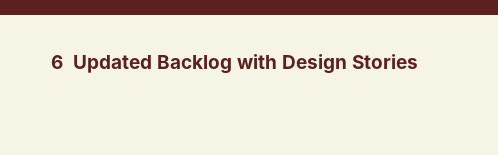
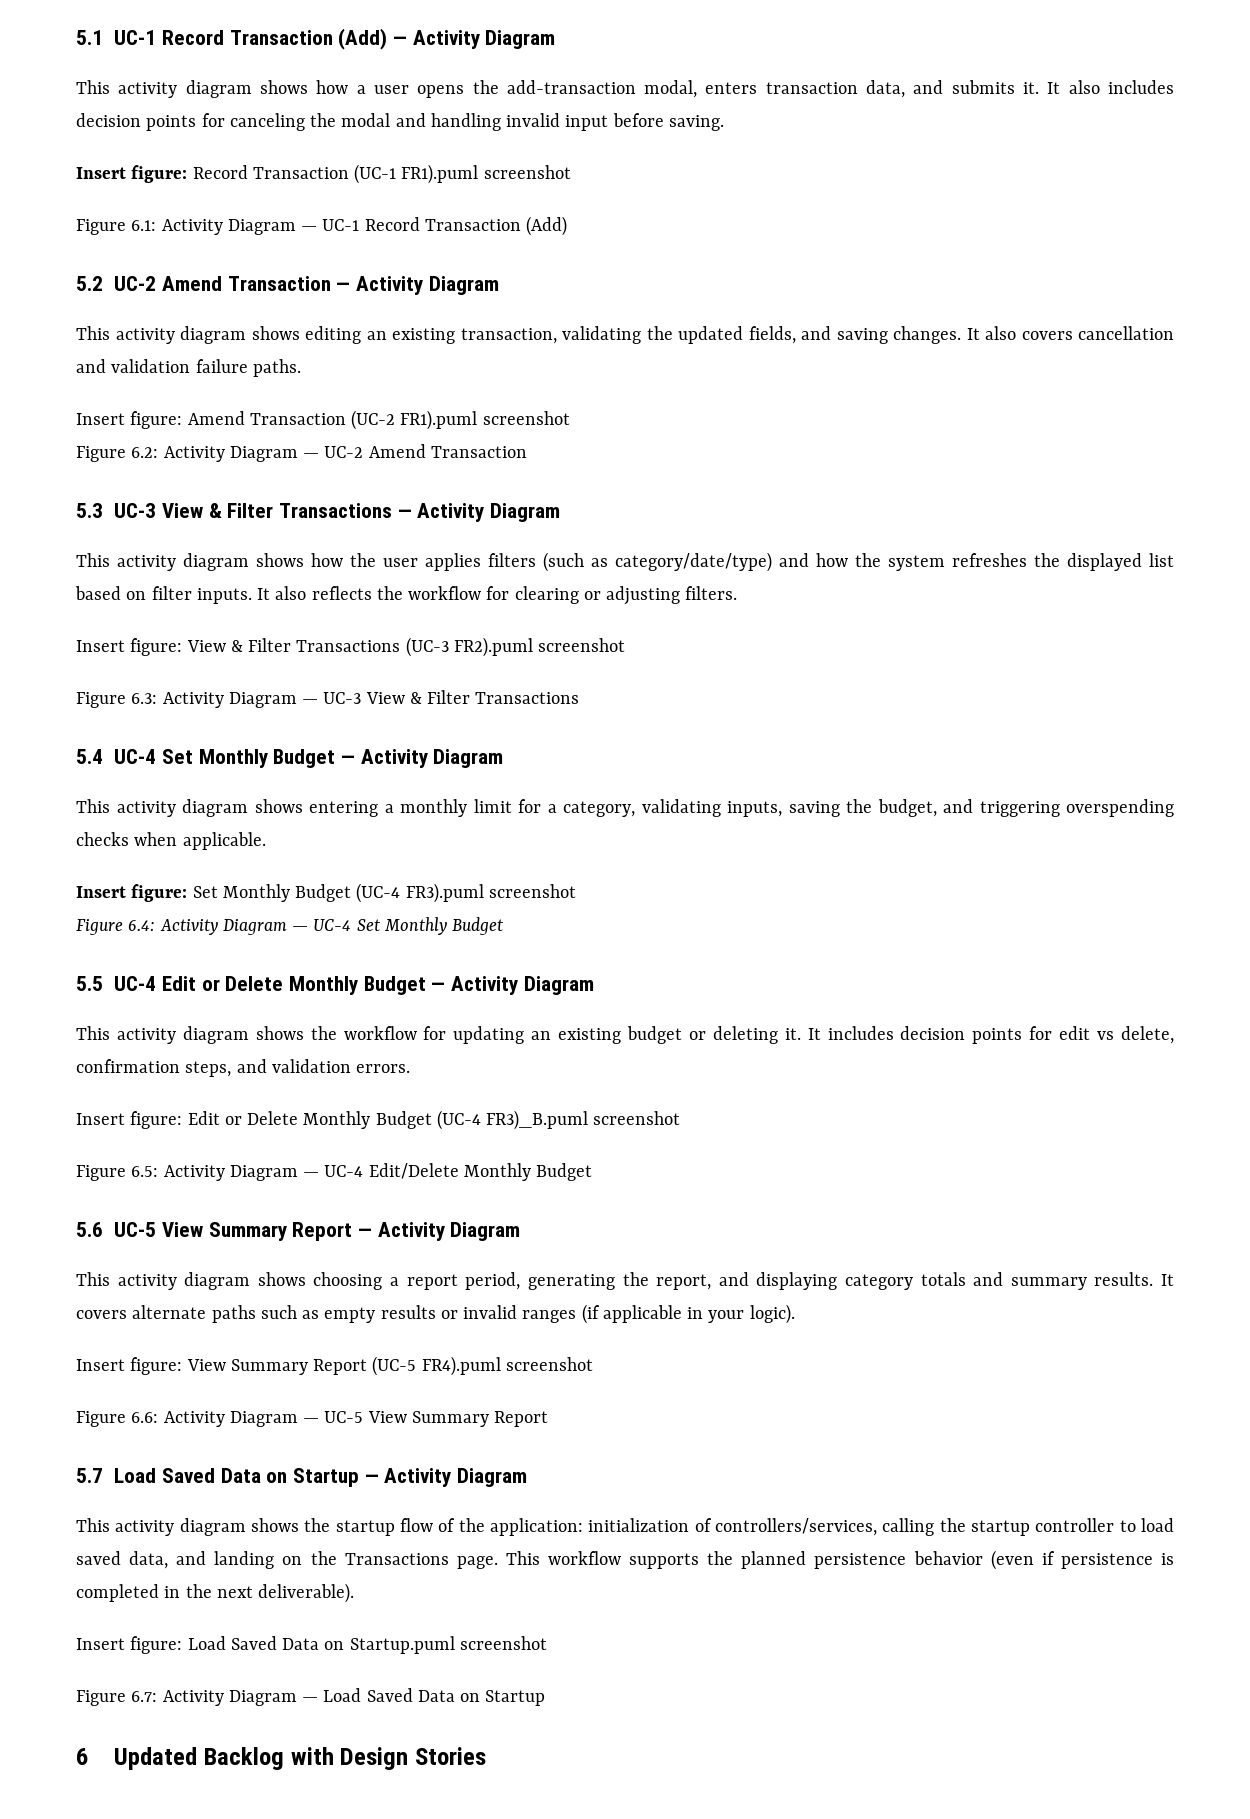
+ 5.1 UC-1 Record Transaction (Add) — Activity Diagram
+ This activity diagram shows how a user opens the add-transaction modal, enters transaction data, and submits it. It also includes decision points for canceling the modal and handling invalid input before saving.
+ Insert figure: Record Transaction (UC-1 FR1).puml screenshot
+ Figure 6.1: Activity Diagram — UC-1 Record Transaction (Add)
+ 5.2 UC-2 Amend Transaction — Activity Diagram
+ This activity diagram shows editing an existing transaction, validating the updated fields, and saving changes. It also covers cancellation and validation failure paths.
+ Insert figure: Amend Transaction (UC-2 FR1).puml screenshot
+ Figure 6.2: Activity Diagram — UC-2 Amend Transaction
+ 5.3 UC-3 View & Filter Transactions — Activity Diagram
+ This activity diagram shows how the user applies filters (such as category/date/type) and how the system refreshes the displayed list based on filter inputs. It also reflects the workflow for clearing or adjusting filters.
+ Insert figure: View & Filter Transactions (UC-3 FR2).puml screenshot
+ Figure 6.3: Activity Diagram — UC-3 View & Filter Transactions
+ 5.4 UC-4 Set Monthly Budget — Activity Diagram
+ This activity diagram shows entering a monthly limit for a category, validating inputs, saving the budget, and triggering overspending checks when applicable.
+ Insert figure: Set Monthly Budget (UC-4 FR3).puml screenshot
+ Figure 6.4: Activity Diagram — UC-4 Set Monthly Budget
+ 5.5 UC-4 Edit or Delete Monthly Budget — Activity Diagram
+ This activity diagram shows the workflow for updating an existing budget or deleting it. It includes decision points for edit vs delete, confirmation steps, and validation errors.
+ Insert figure: Edit or Delete Monthly Budget (UC-4 FR3)_B.puml screenshot
+ Figure 6.5: Activity Diagram — UC-4 Edit/Delete Monthly Budget
+ 5.6 UC-5 View Summary Report — Activity Diagram
+ This activity diagram shows choosing a report period, generating the report, and displaying category totals and summary results. It covers alternate paths such as empty results or invalid ranges (if applicable in your logic).
+ Insert figure: View Summary Report (UC-5 FR4).puml screenshot
+ Figure 6.6: Activity Diagram — UC-5 View Summary Report
+ 5.7 Load Saved Data on Startup — Activity Diagram
+ This activity diagram shows the startup flow of the application: initialization of controllers/services, calling the startup controller to load saved data, and landing on the Transactions page. This workflow supports the planned persistence behavior (even if persistence is completed in the next deliverable).
+ Insert figure: Load Saved Data on Startup.puml screenshot
+ Figure 6.7: Activity Diagram — Load Saved Data on Startup

